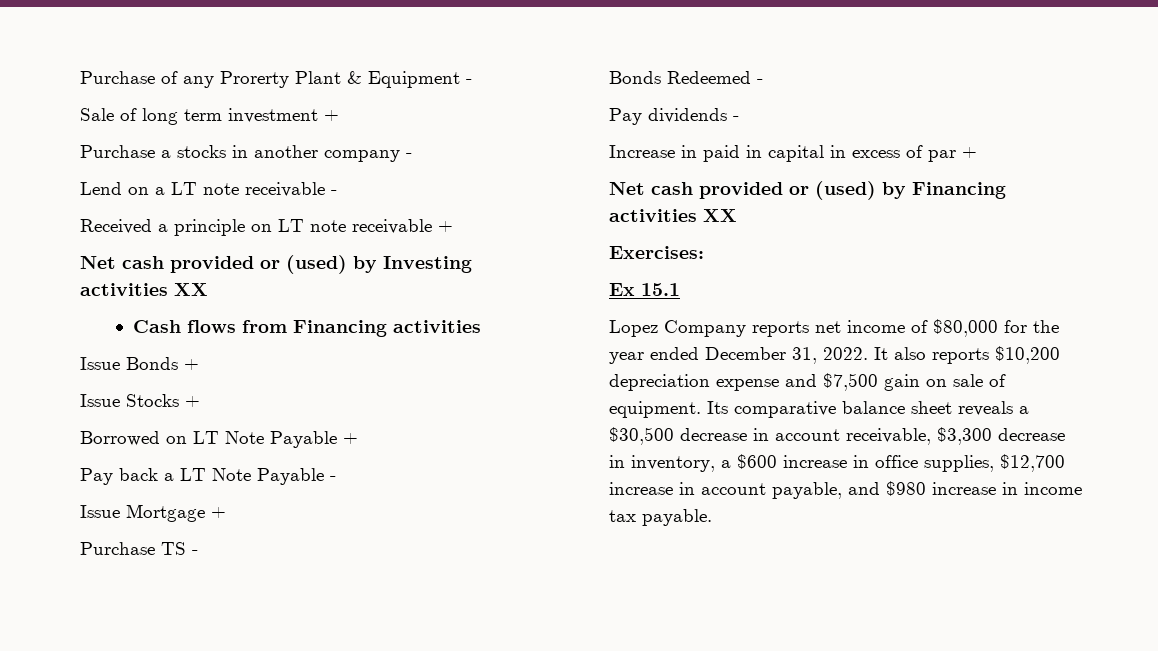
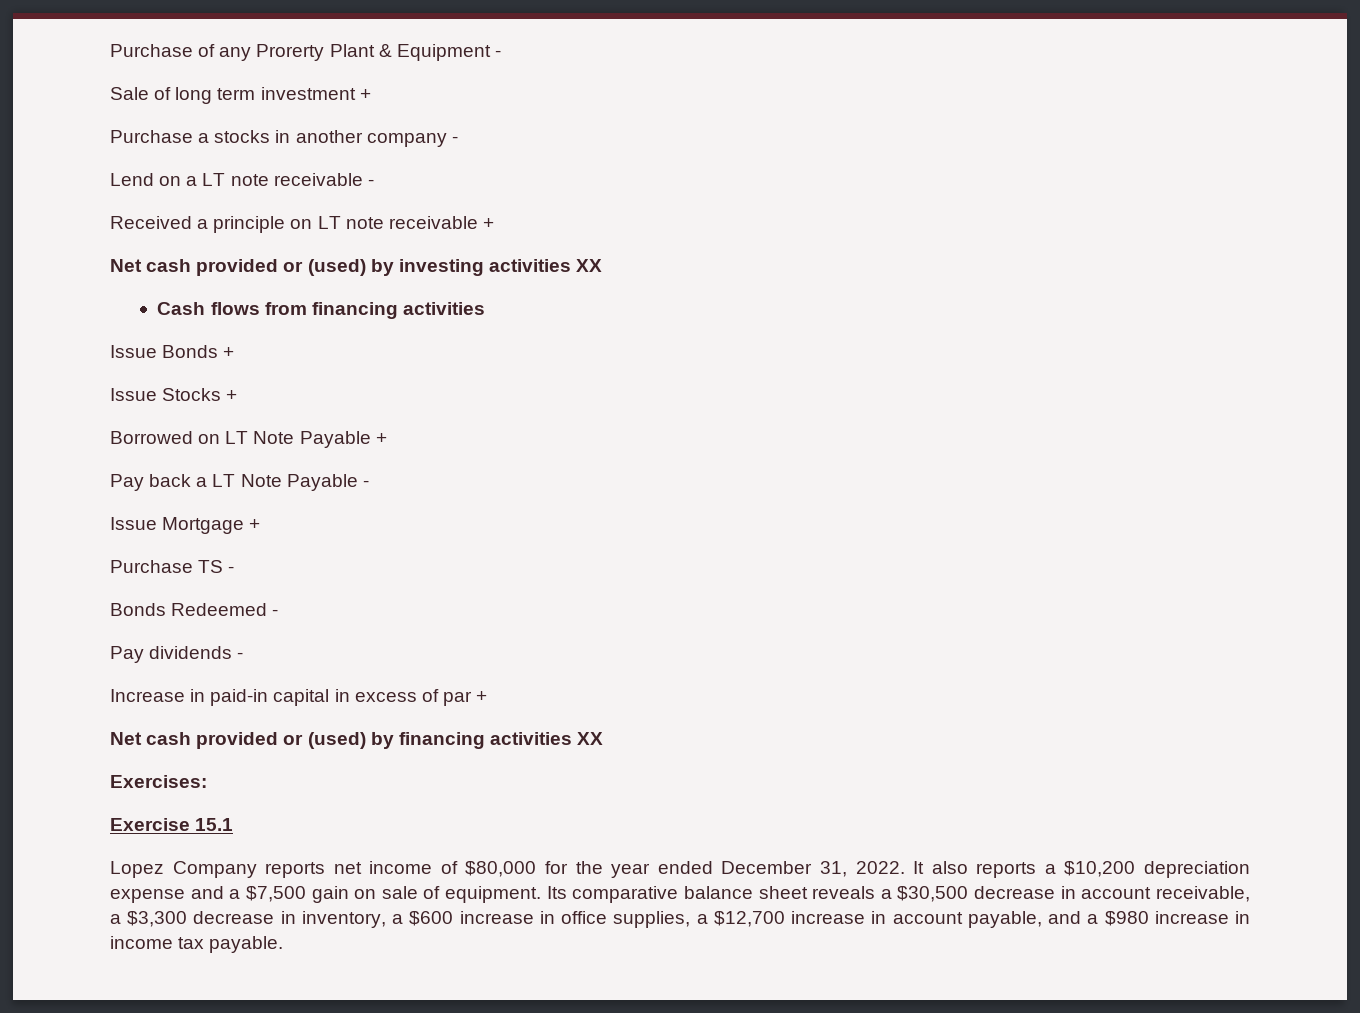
- Net cash provided or (used) by Investing activities XX
+ Net cash provided or (used) by investing activities XX
- Cash flows from Financing activities
+ Cash flows from financing activities
- Increase in paid in capital in excess of par +
+ Increase in paid-in capital in excess of par +
- Net cash provided or (used) by Financing activities XX
+ Net cash provided or (used) by financing activities XX
- Ex 15.1
+ Exercise 15.1
- It also reports $10,200 depreciation expense and $7,500 gain on sale of equipment.
+ It also reports a $10,200 depreciation expense and a $7,500 gain on sale of equipment.
- Its comparative balance sheet reveals a $30,500 decrease in account receivable, $3,300 decrease in inventory, a $600 increase in office supplies, $12,700 increase in account payable, and $980 increase in income tax payable.
+ Its comparative balance sheet reveals a $30,500 decrease in account receivable, a $3,300 decrease in inventory, a $600 increase in office supplies, a $12,700 increase in account payable, and a $980 increase in income tax payable.

